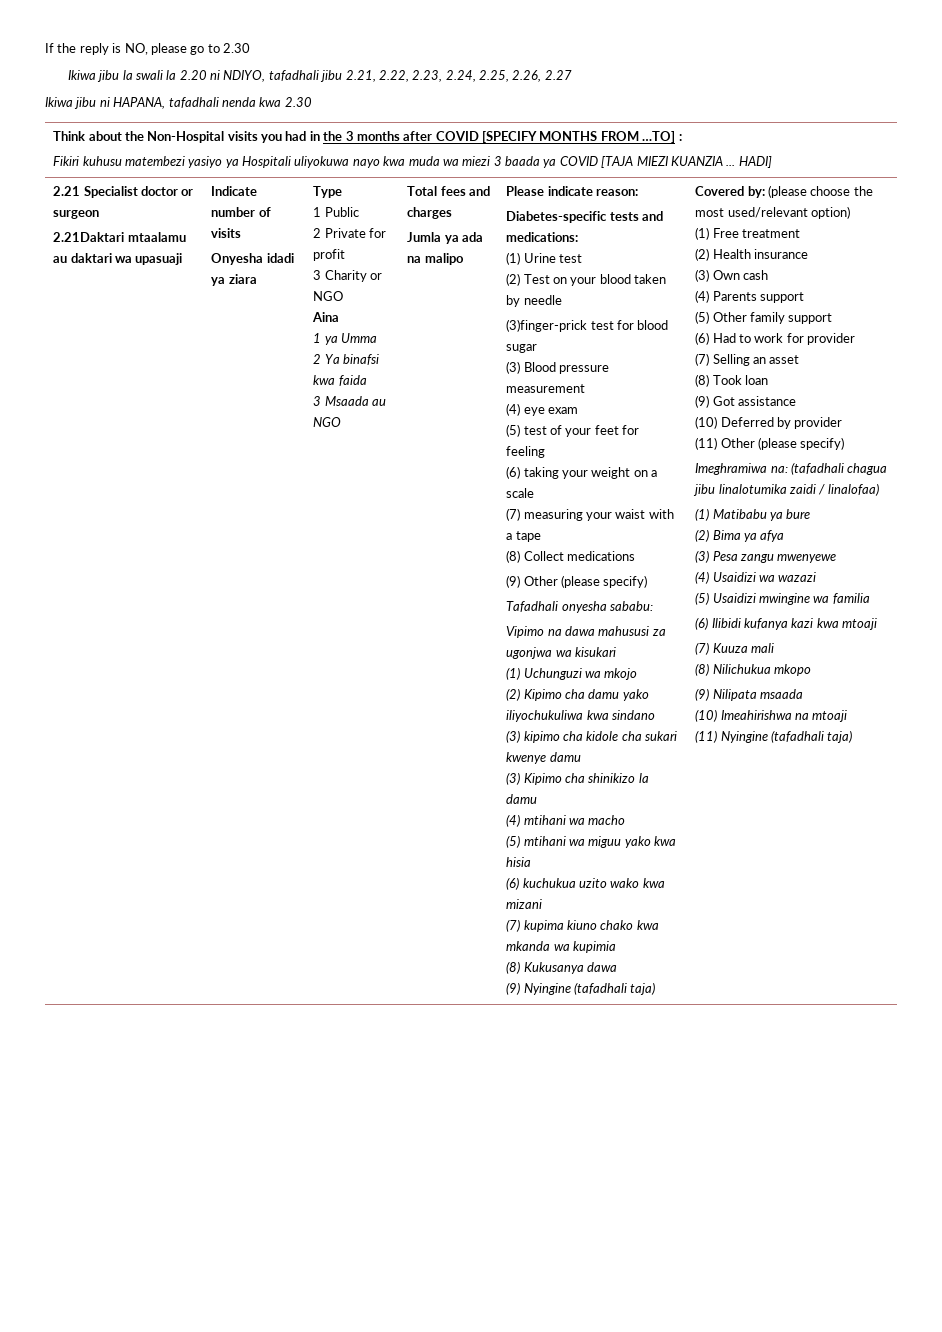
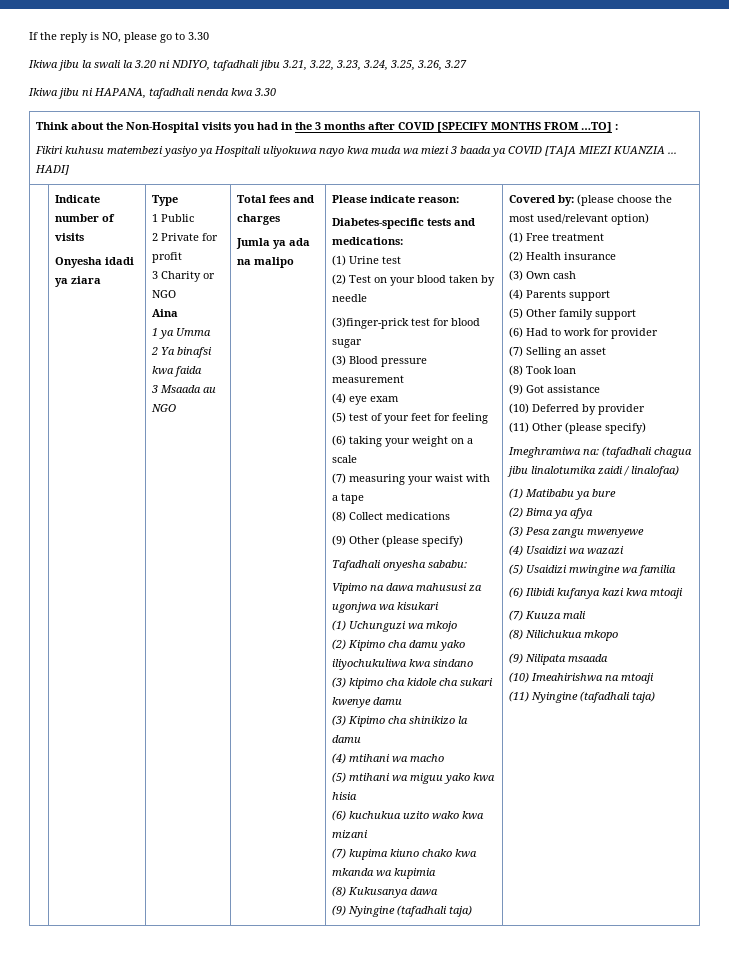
- If the reply is NO, please go to 2.30
+ If the reply is NO, please go to 3.30
- Ikiwa jibu la swali la 2.20 ni NDIYO, tafadhali jibu 2.21, 2.22, 2.23, 2.24, 2.25, 2.26, 2.27
+ Ikiwa jibu la swali la 3.20 ni NDIYO, tafadhali jibu 3.21, 3.22, 3.23, 3.24, 3.25, 3.26, 3.27
- Ikiwa jibu ni HAPANA, tafadhali nenda kwa 2.30
+ Ikiwa jibu ni HAPANA, tafadhali nenda kwa 3.30
- 2.21 Specialist doctor or surgeon
- 2.21Daktari mtaalamu au daktari wa upasuaji

